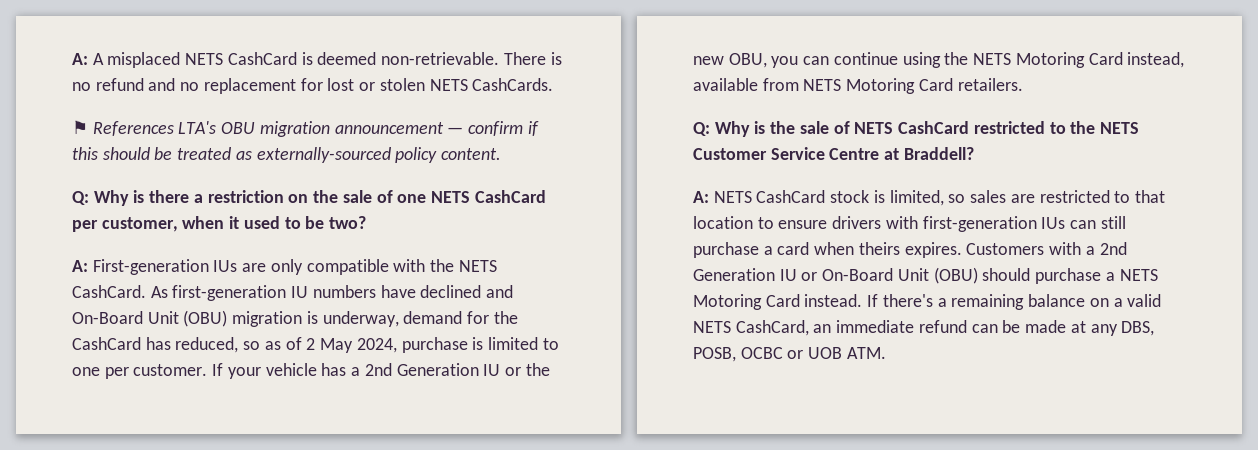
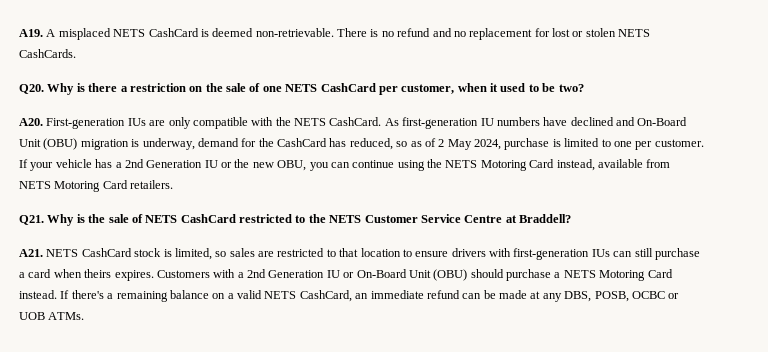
- A: A misplaced NETS CashCard is deemed non-retrievable.
+ A19. A misplaced NETS CashCard is deemed non-retrievable.
- ⚑ References LTA's OBU migration announcement — confirm if this should be treated as externally-sourced policy content.
- Q: Why is there a restriction on the sale of one NETS CashCard per customer, when it used to be two?
+ Q20. Why is there a restriction on the sale of one NETS CashCard per customer, when it used to be two?
- A: First-generation IUs are only compatible with the NETS CashCard.
+ A20. First-generation IUs are only compatible with the NETS CashCard.
- Q: Why is the sale of NETS CashCard restricted to the NETS Customer Service Centre at Braddell?
+ Q21. Why is the sale of NETS CashCard restricted to the NETS Customer Service Centre at Braddell?
- A: NETS CashCard stock is limited, so sales are restricted to that location to ensure drivers with first-generation IUs can still purchase a card when theirs expires.
+ A21. NETS CashCard stock is limited, so sales are restricted to that location to ensure drivers with first-generation IUs can still purchase a card when theirs expires.
- If there's a remaining balance on a valid NETS CashCard, an immediate refund can be made at any DBS, POSB, OCBC or UOB ATM.
+ If there's a remaining balance on a valid NETS CashCard, an immediate refund can be made at any DBS, POSB, OCBC or UOB ATMs.

